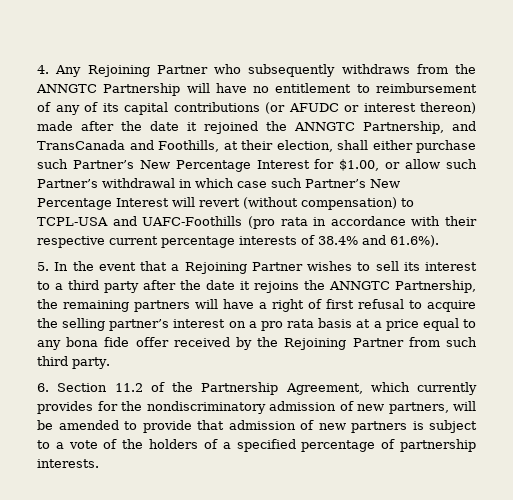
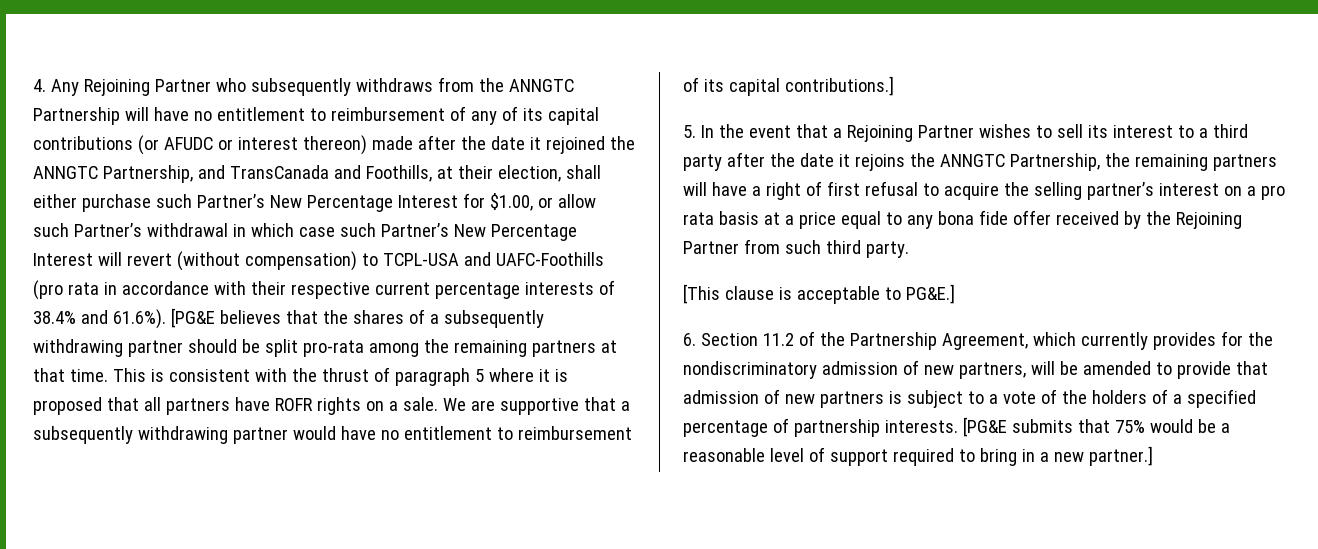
- 4. Any Rejoining Partner who subsequently withdraws from the ANNGTC Partnership will have no entitlement to reimbursement of any of its capital contributions (or AFUDC or interest thereon) made after the date it rejoined the ANNGTC Partnership, and TransCanada and Foothills, at their election, shall either purchase such Partner’s New Percentage Interest for $1.00, or allow such Partner’s withdrawal in which case such Partner’s New Percentage Interest will revert (without compensation) to TCPL-USA and UAFC-Foothills (pro rata in accordance with their respective current percentage interests of 38.4% and 61.6%).
+ 4. Any Rejoining Partner who subsequently withdraws from the ANNGTC Partnership will have no entitlement to reimbursement of any of its capital contributions (or AFUDC or interest thereon) made after the date it rejoined the ANNGTC Partnership, and TransCanada and Foothills, at their election, shall either purchase such Partner’s New Percentage Interest for $1.00, or allow such Partner’s withdrawal in which case such Partner’s New Percentage Interest will revert (without compensation) to TCPL-USA and UAFC-Foothills (pro rata in accordance with their respective current percentage interests of 38.4% and 61.6%). [PG&E believes that the shares of a subsequently withdrawing partner should be split pro-rata among the remaining partners at that time. This is consistent with the thrust of paragraph 5 where it is proposed that all partners have ROFR rights on a sale. We are supportive that a subsequently withdrawing partner would have no entitlement to reimbursement of its capital contributions.]
+ [This clause is acceptable to PG&E.]
+ [PG&E submits that 75% would be a reasonable level of support required to bring in a new partner.]

